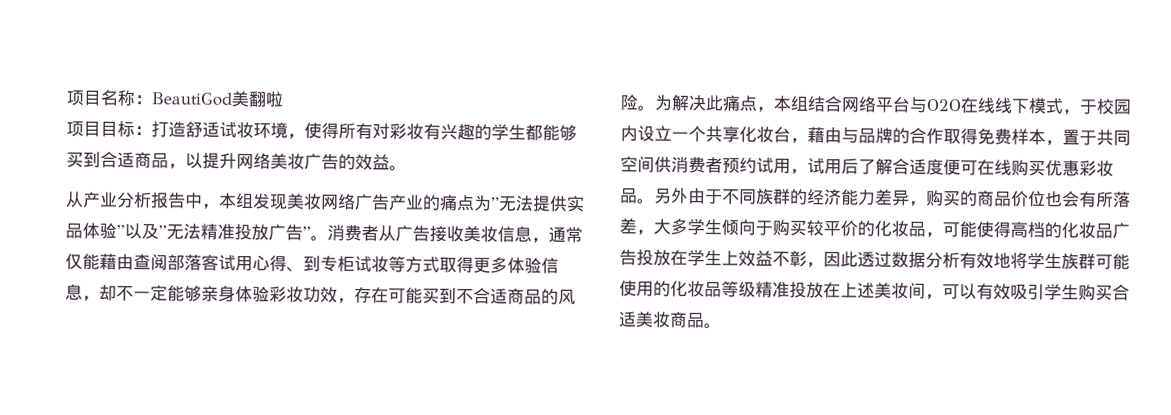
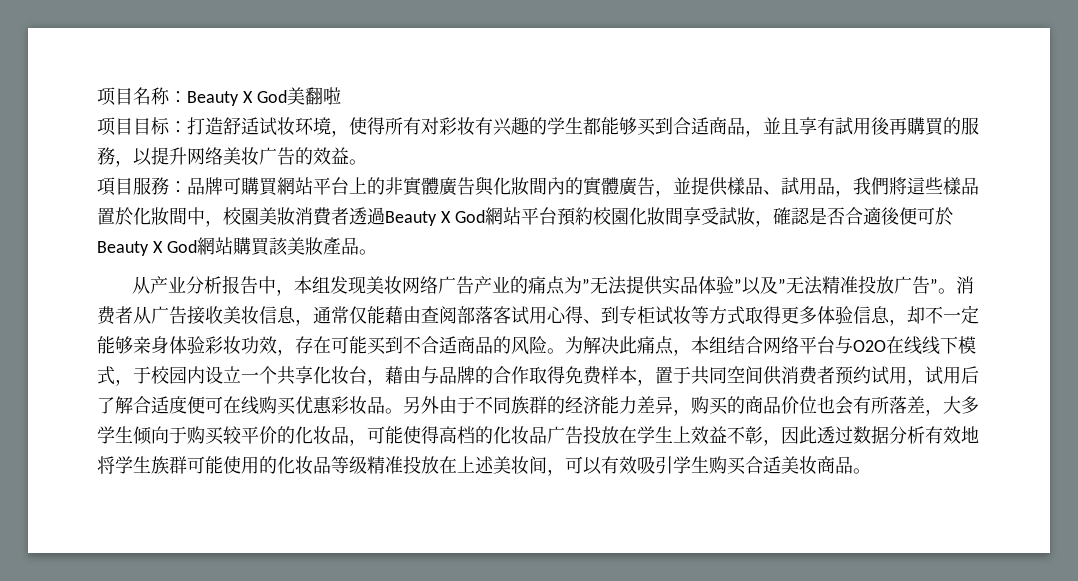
- 项目名称：BeautiGod美翻啦
+ 项目名称：Beauty X God美翻啦
- 项目目标：打造舒适试妆环境，使得所有对彩妆有兴趣的学生都能够买到合适商品，以提升网络美妆广告的效益。
+ 项目目标：打造舒适试妆环境，使得所有对彩妆有兴趣的学生都能够买到合适商品，並且享有試用後再購買的服務，以提升网络美妆广告的效益。
+ 項目服務：品牌可購買網站平台上的非實體廣告與化妝間內的實體廣告，並提供樣品、試用品，我們將這些樣品置於化妝間中，校園美妝消費者透過Beauty X God網站平台預約校園化妝間享受試妝，確認是否合適後便可於Beauty X God網站購買該美妝產品。

